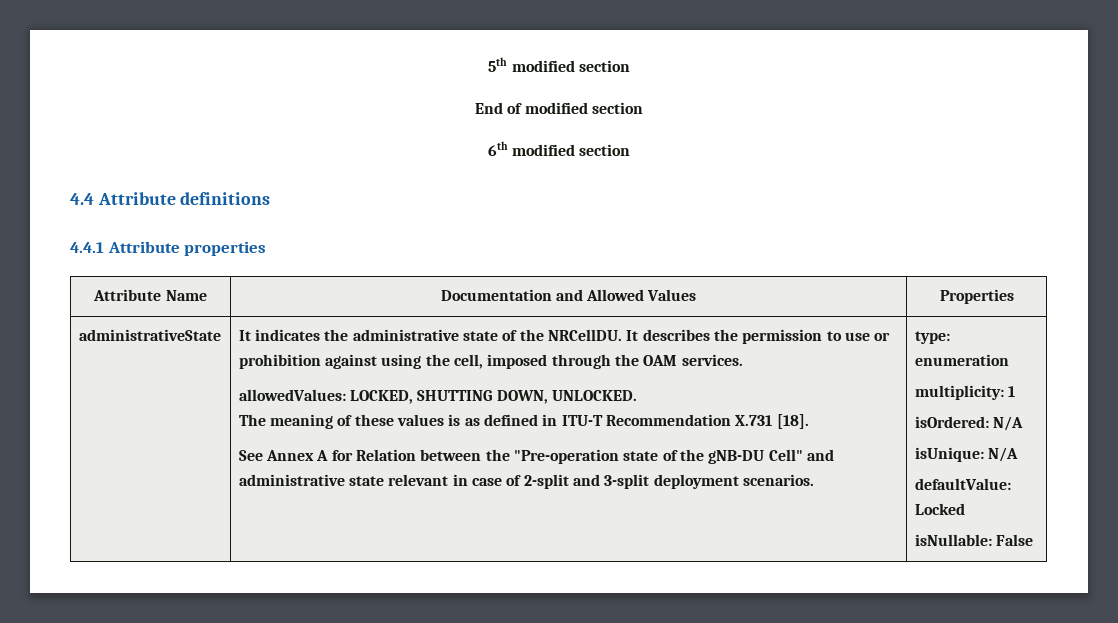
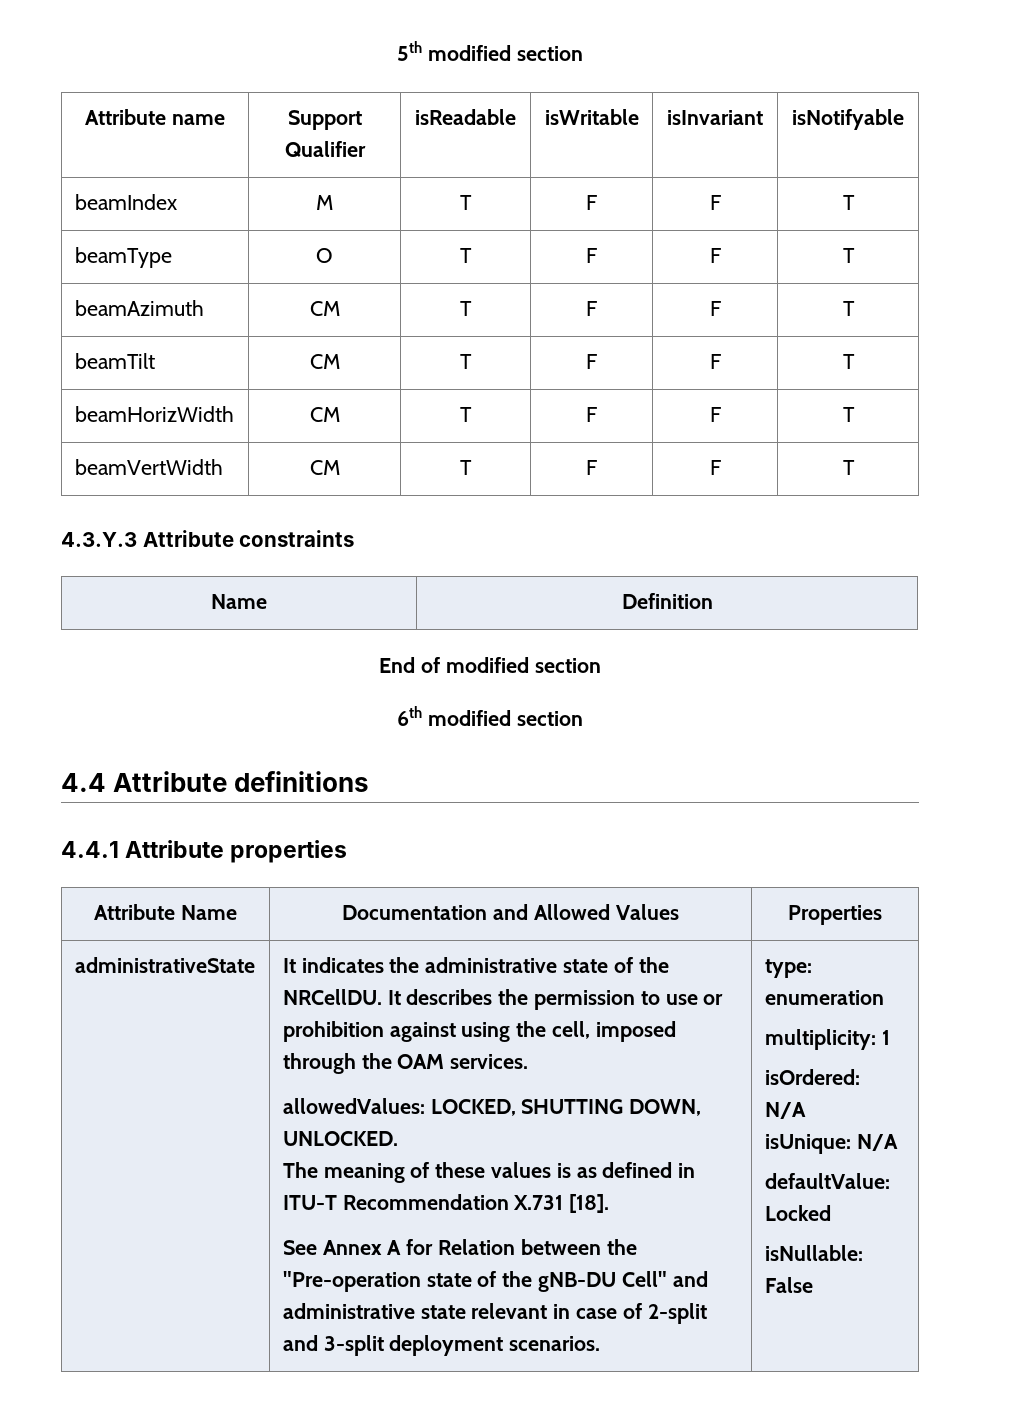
+ Attribute name | Support Qualifier | isReadable | isWritable | isInvariant | isNotifyable
+ beamIndex | M | T | F | F | T
+ beamType | O | T | F | F | T
+ beamAzimuth | CM | T | F | F | T
+ beamTilt | CM | T | F | F | T
+ beamHorizWidth | CM | T | F | F | T
+ beamVertWidth | CM | T | F | F | T
+ 4.3.Y.3 Attribute constraints
+ Name | Definition

